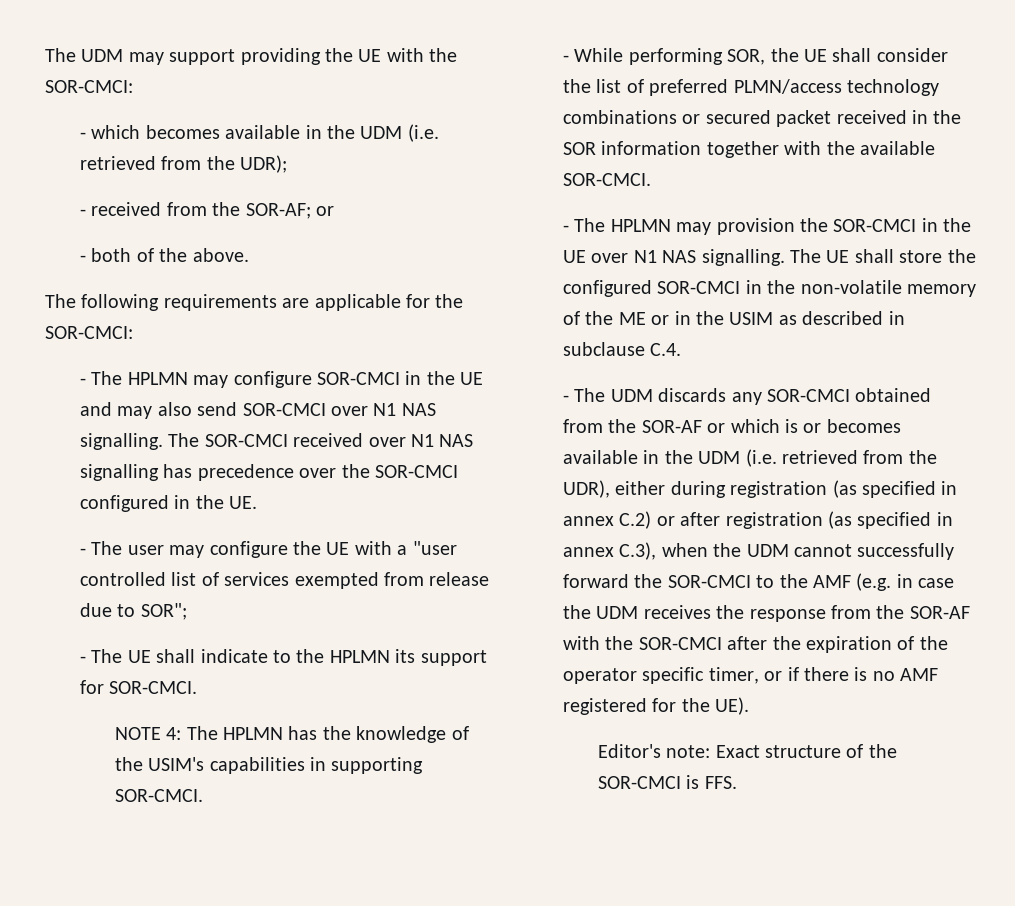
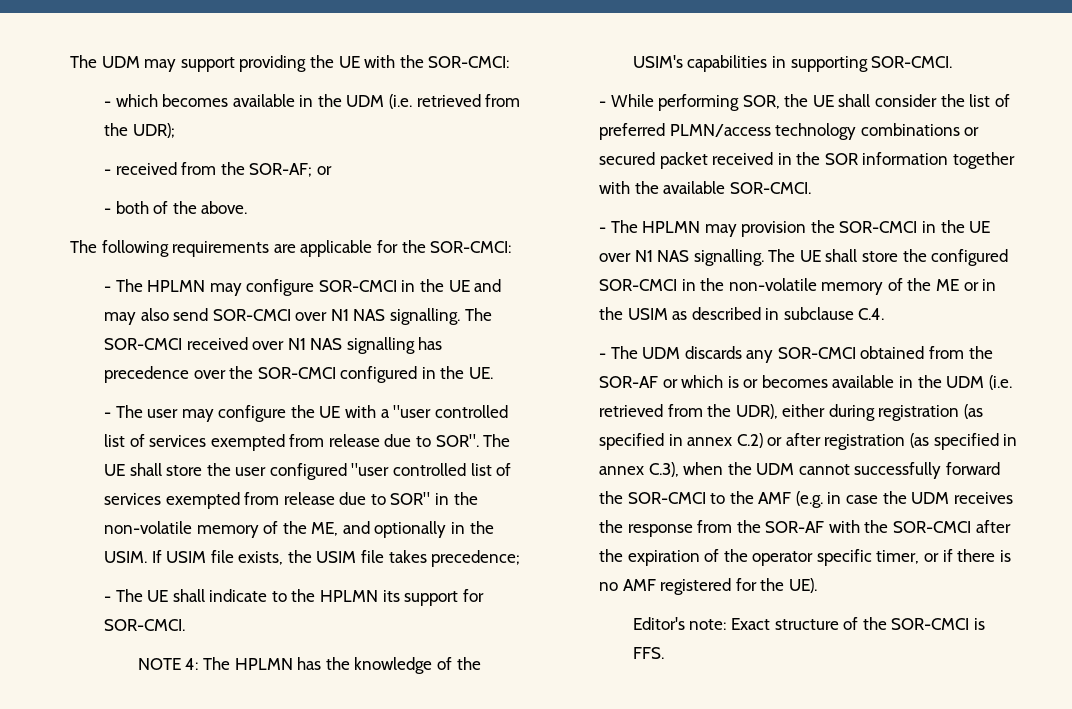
- - The user may configure the UE with a "user controlled list of services exempted from release due to SOR";
+ - The user may configure the UE with a "user controlled list of services exempted from release due to SOR". The UE shall store the user configured "user controlled list of services exempted from release due to SOR" in the non-volatile memory of the ME, and optionally in the USIM. If USIM file exists, the USIM file takes precedence;

